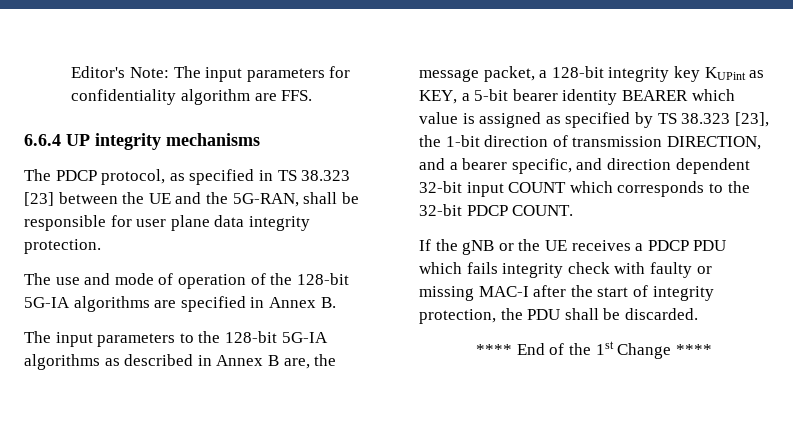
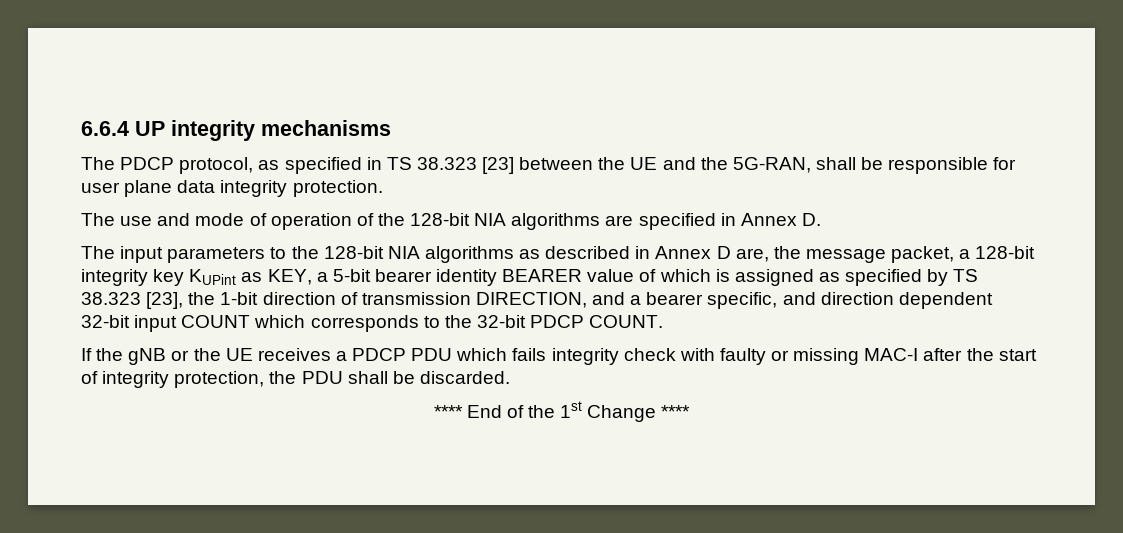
- Editor's Note: The input parameters for confidentiality algorithm are FFS.
- The use and mode of operation of the 128-bit 5G-IA algorithms are specified in Annex B.
+ The use and mode of operation of the 128-bit NIA algorithms are specified in Annex D.
- The input parameters to the 128-bit 5G-IA algorithms as described in Annex B are, the message packet, a 128-bit integrity key KUPint as KEY, a 5-bit bearer identity BEARER which value is assigned as specified by TS 38.323 [23], the 1-bit direction of transmission DIRECTION, and a bearer specific, and direction dependent 32-bit input COUNT which corresponds to the 32-bit PDCP COUNT.
+ The input parameters to the 128-bit NIA algorithms as described in Annex D are, the message packet, a 128-bit integrity key KUPint as KEY, a 5-bit bearer identity BEARER value of which is assigned as specified by TS 38.323 [23], the 1-bit direction of transmission DIRECTION, and a bearer specific, and direction dependent 32-bit input COUNT which corresponds to the 32-bit PDCP COUNT.

